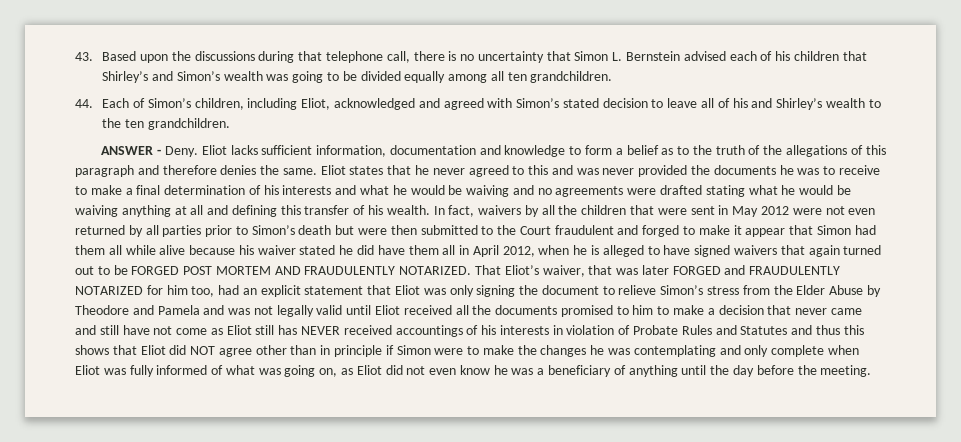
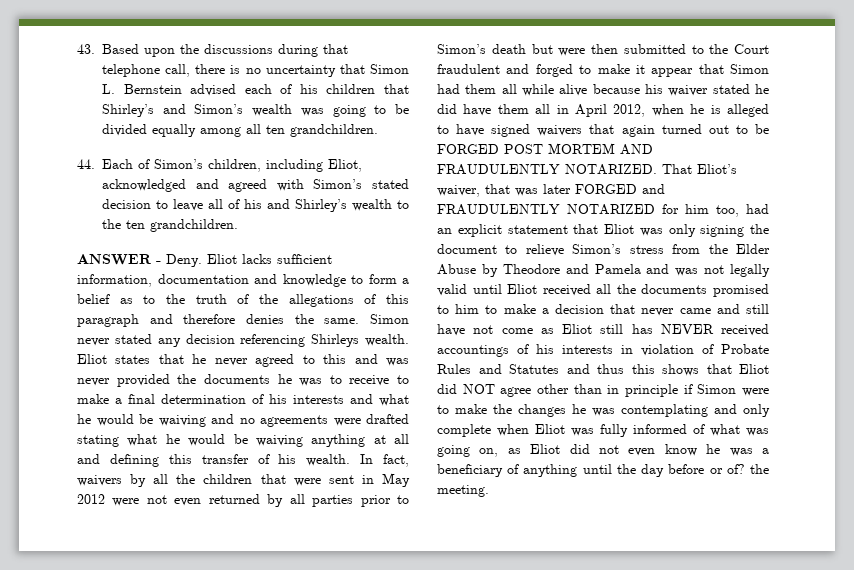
+ Simon never stated any decision referencing Shirleys wealth.
- That Eliot’s waiver, that was later FORGED and FRAUDULENTLY NOTARIZED for him too, had an explicit statement that Eliot was only signing the document to relieve Simon’s stress from the Elder Abuse by Theodore and Pamela and was not legally valid until Eliot received all the documents promised to him to make a decision that never came and still have not come as Eliot still has NEVER received accountings of his interests in violation of Probate Rules and Statutes and thus this shows that Eliot did NOT agree other than in principle if Simon were to make the changes he was contemplating and only complete when Eliot was fully informed of what was going on, as Eliot did not even know he was a beneficiary of anything until the day before the meeting.
+ That Eliot’s waiver, that was later FORGED and FRAUDULENTLY NOTARIZED for him too, had an explicit statement that Eliot was only signing the document to relieve Simon’s stress from the Elder Abuse by Theodore and Pamela and was not legally valid until Eliot received all the documents promised to him to make a decision that never came and still have not come as Eliot still has NEVER received accountings of his interests in violation of Probate Rules and Statutes and thus this shows that Eliot did NOT agree other than in principle if Simon were to make the changes he was contemplating and only complete when Eliot was fully informed of what was going on, as Eliot did not even know he was a beneficiary of anything until the day before or of? the meeting.

